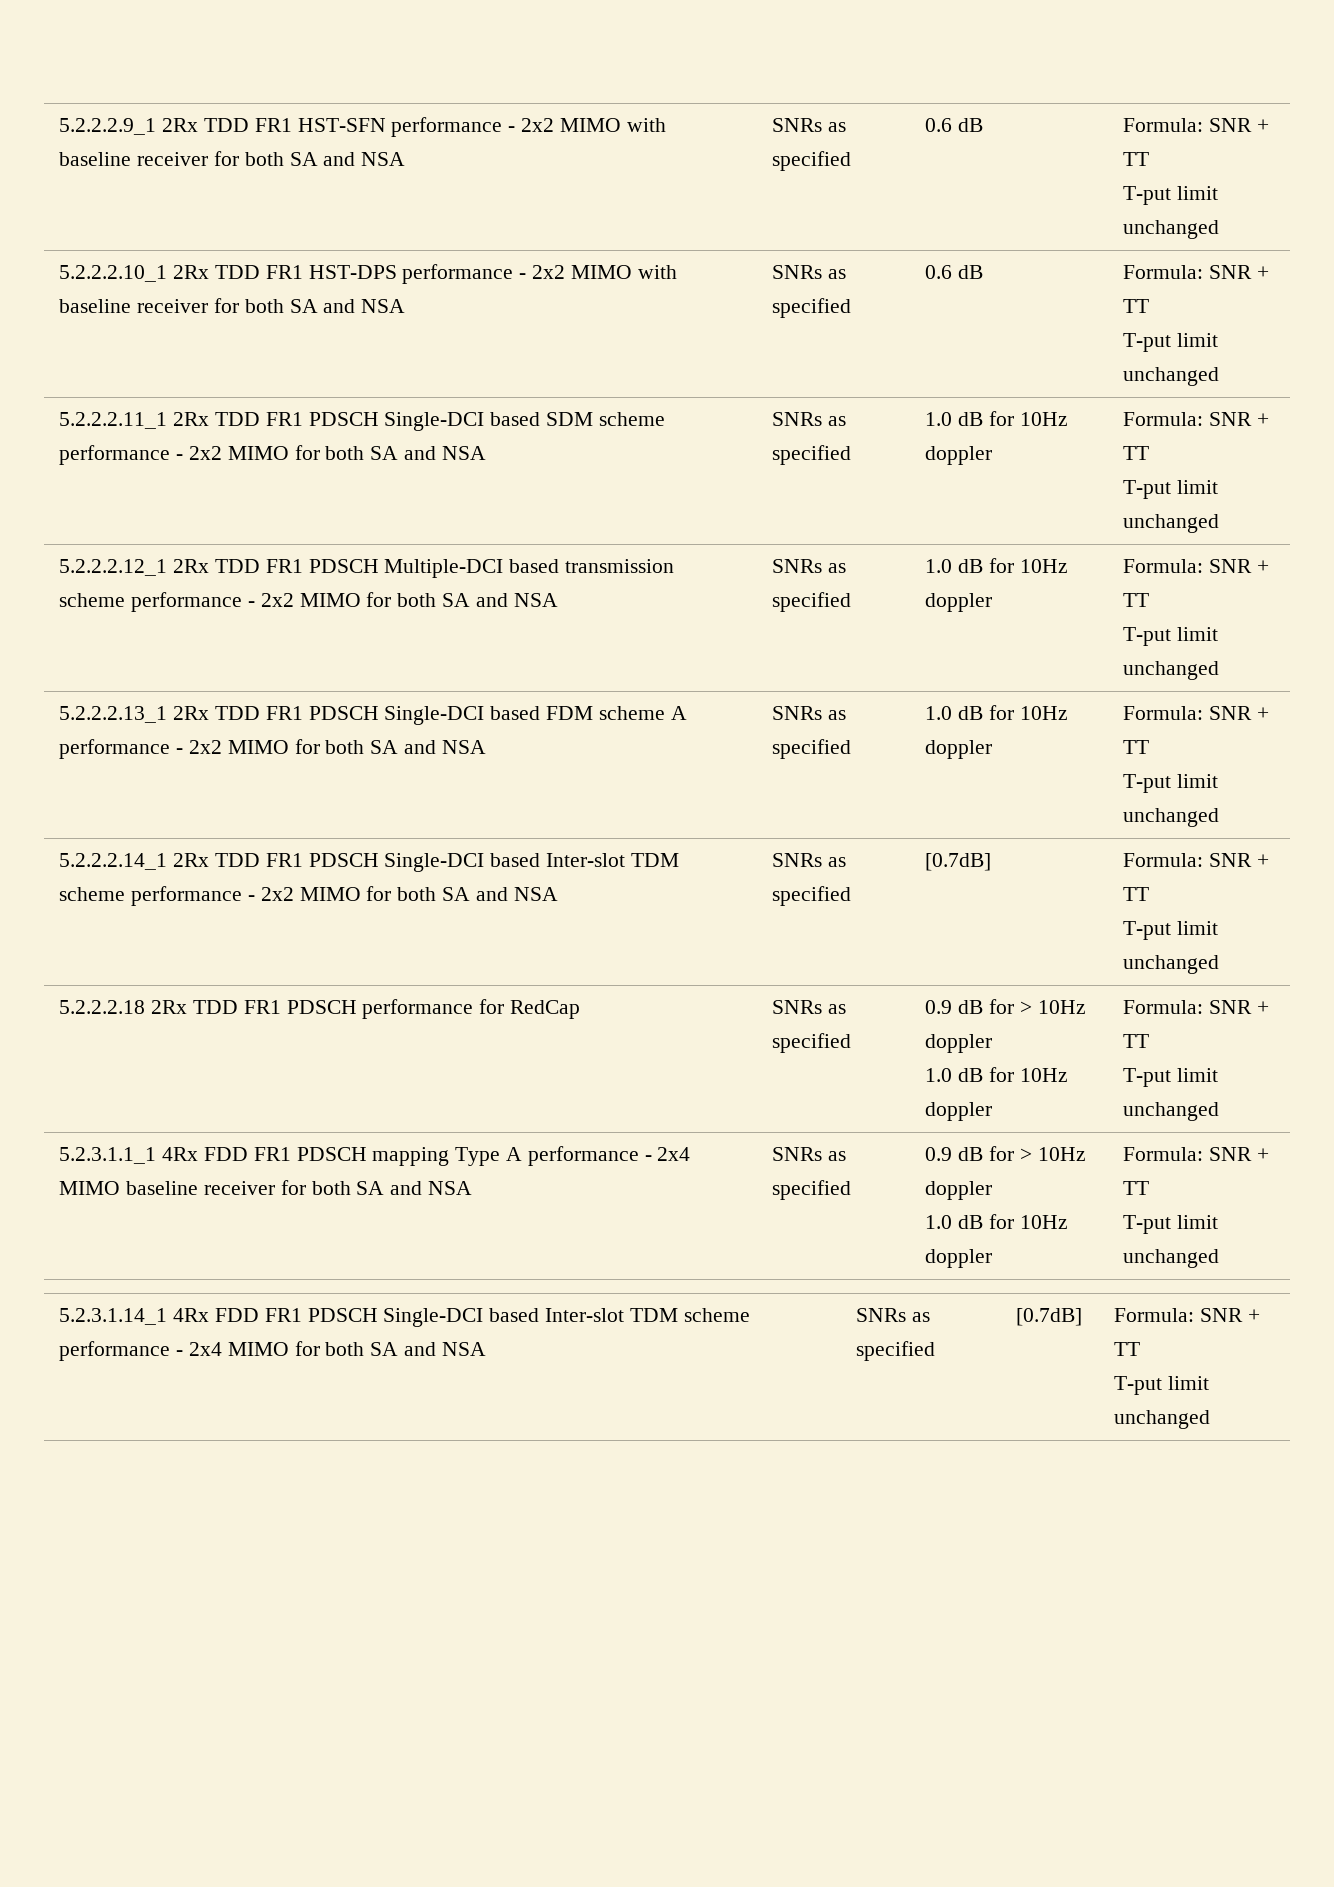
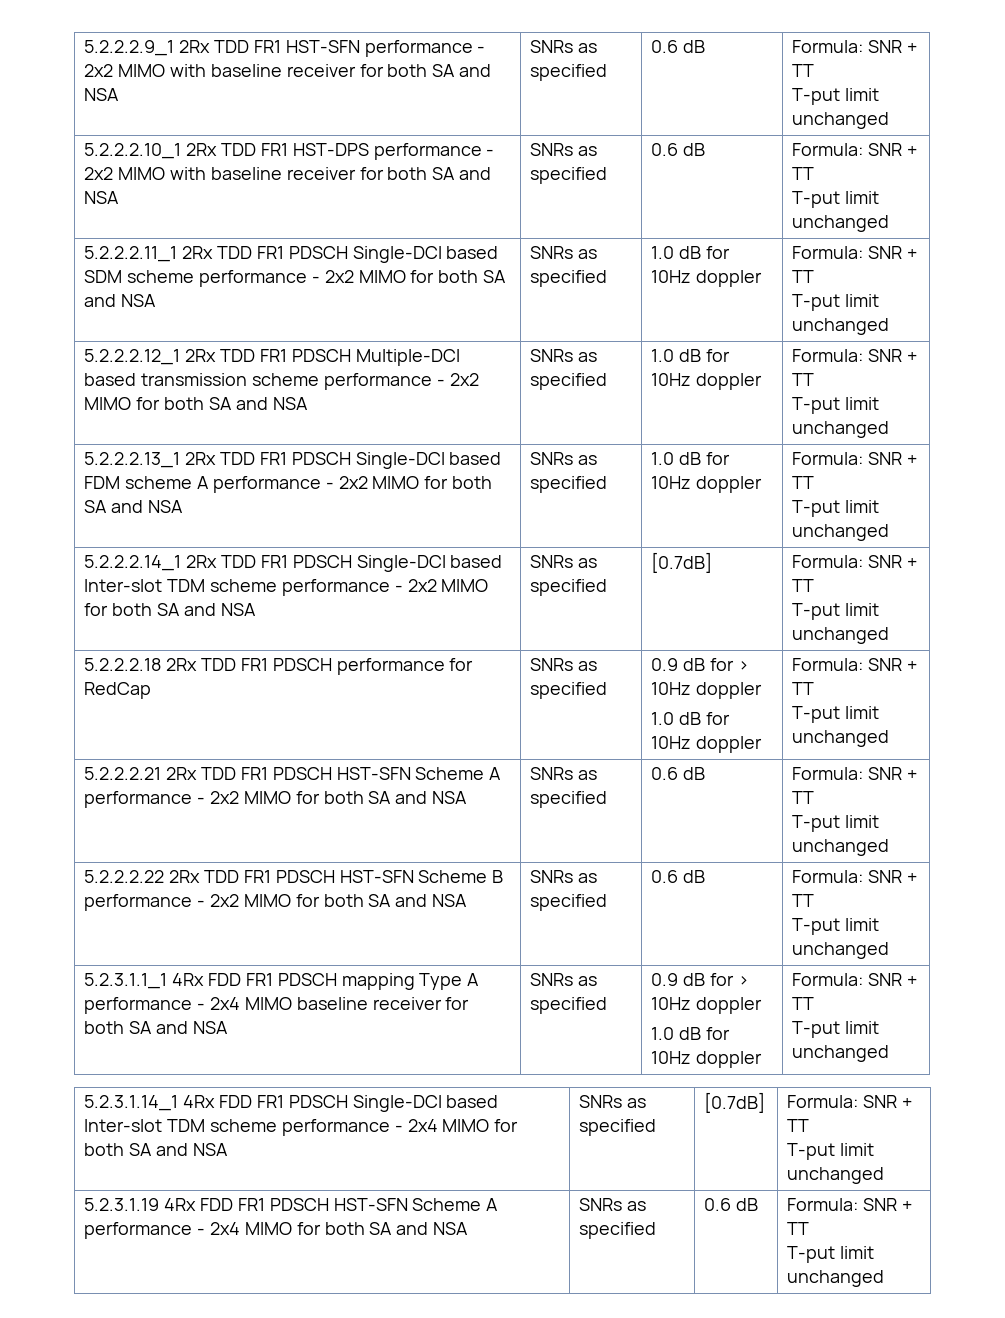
+ 5.2.2.2.21 2Rx TDD FR1 PDSCH HST-SFN Scheme A performance - 2x2 MIMO for both SA and NSA | SNRs as specified | 0.6 dB | Formula: SNR + TT
+ T-put limit unchanged
+ 5.2.2.2.22 2Rx TDD FR1 PDSCH HST-SFN Scheme B performance - 2x2 MIMO for both SA and NSA | SNRs as specified | 0.6 dB | Formula: SNR + TT
+ T-put limit unchanged
+ 5.2.3.1.19 4Rx FDD FR1 PDSCH HST-SFN Scheme A performance - 2x4 MIMO for both SA and NSA | SNRs as specified | 0.6 dB | Formula: SNR + TT
+ T-put limit unchanged

